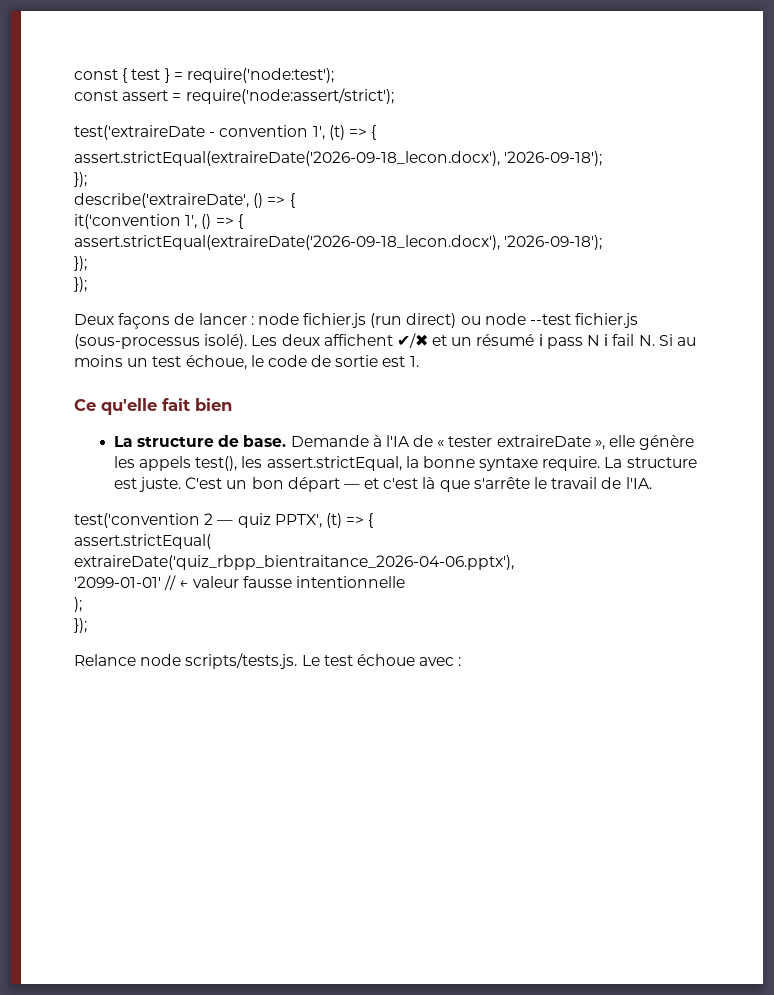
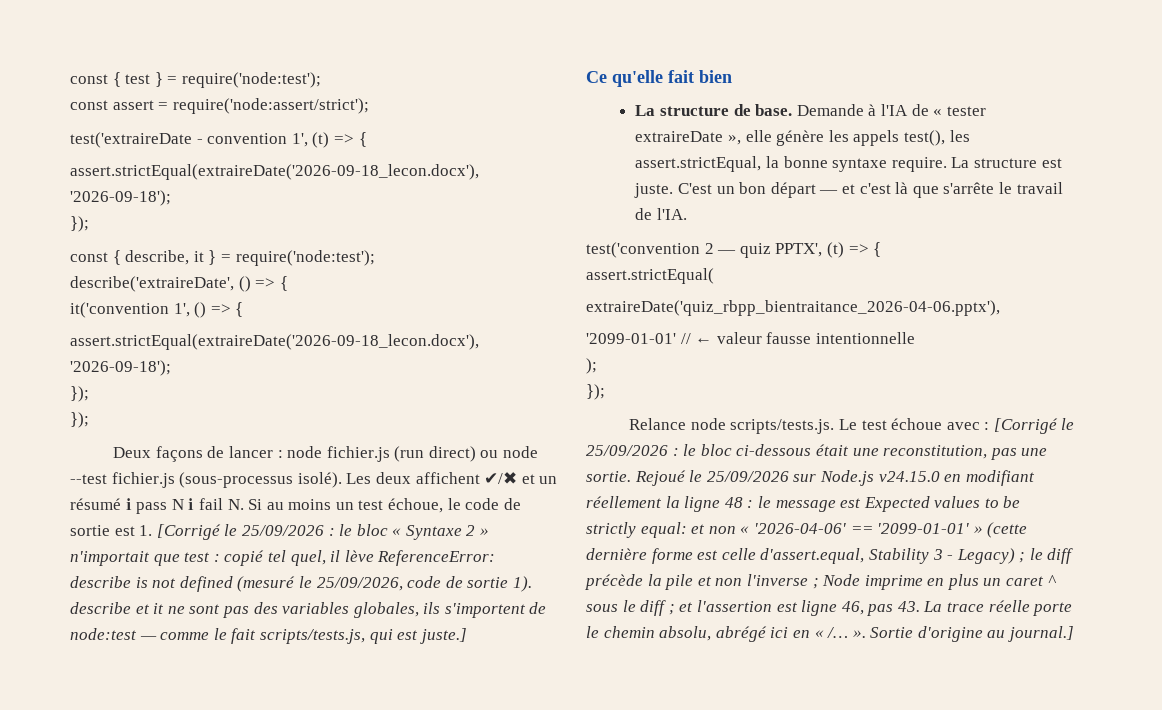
+ const { describe, it } = require('node:test');
- Les deux affichent ✔/✖ et un résumé ℹ pass N ℹ fail N. Si au moins un test échoue, le code de sortie est 1.
+ Les deux affichent ✔/✖ et un résumé ℹ pass N ℹ fail N. Si au moins un test échoue, le code de sortie est 1. [Corrigé le 25/09/2026 : le bloc « Syntaxe 2 » n'importait que test : copié tel quel, il lève ReferenceError: describe is not defined (mesuré le 25/09/2026, code de sortie 1). describe et it ne sont pas des variables globales, ils s'importent de node:test — comme le fait scripts/tests.js, qui est juste.]
- Relance node scripts/tests.js. Le test échoue avec :
+ Relance node scripts/tests.js. Le test échoue avec : [Corrigé le 25/09/2026 : le bloc ci-dessous était une reconstitution, pas une sortie. Rejoué le 25/09/2026 sur Node.js v24.15.0 en modifiant réellement la ligne 48 : le message est Expected values to be strictly equal: et non « '2026-04-06' == '2099-01-01' » (cette dernière forme est celle d'assert.equal, Stability 3 - Legacy) ; le diff précède la pile et non l'inverse ; Node imprime en plus un caret ^ sous le diff ; et l'assertion est ligne 46, pas 43. La trace réelle porte le chemin absolu, abrégé ici en « /… ». Sortie d'origine au journal.]

